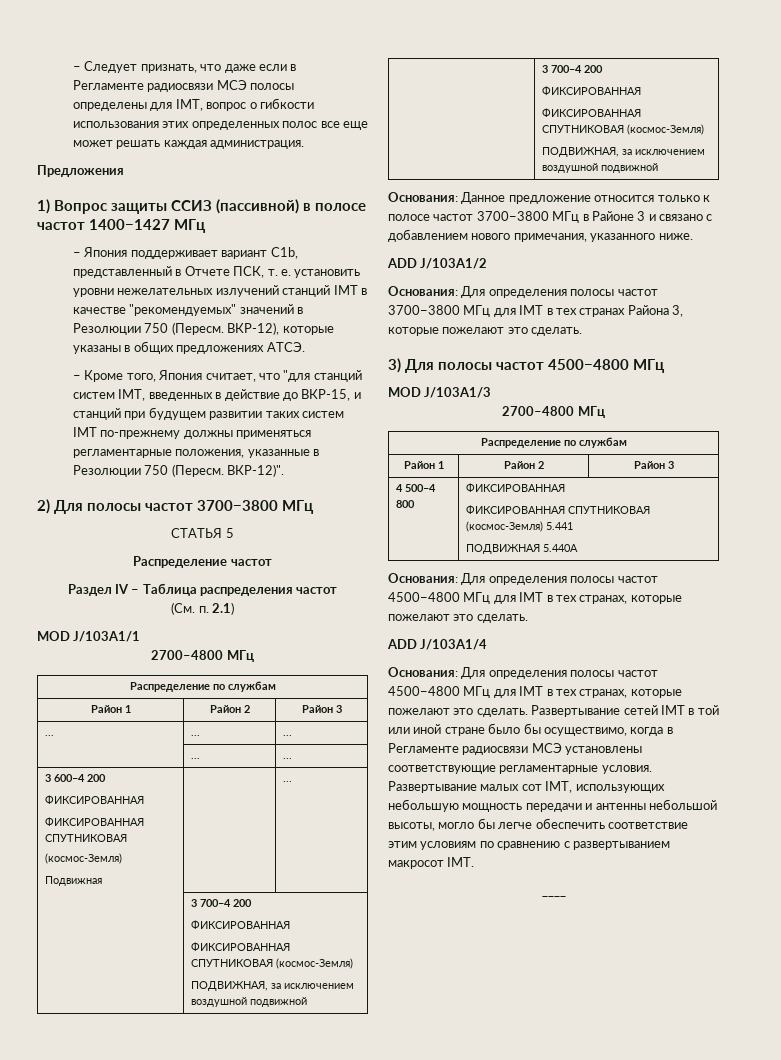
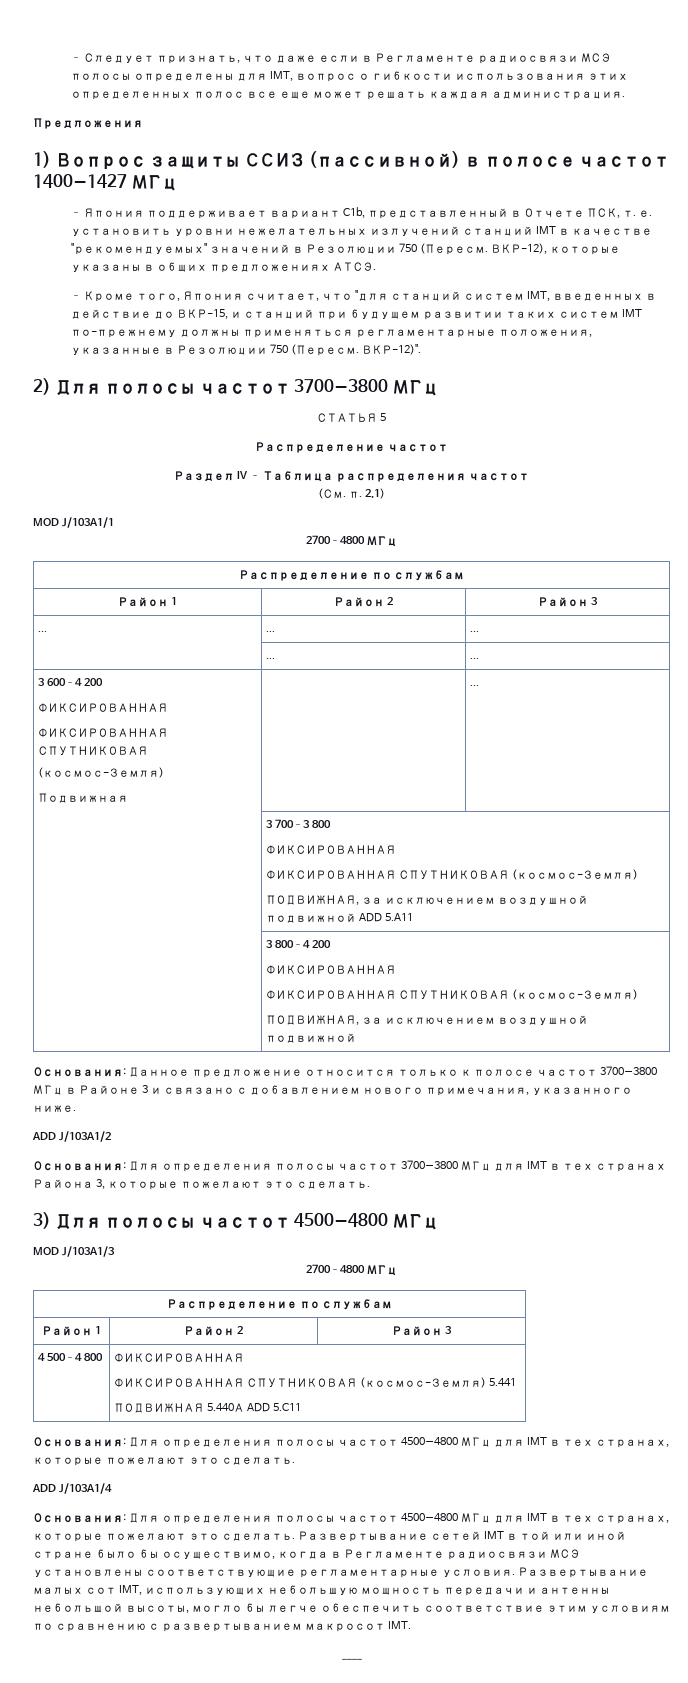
  3 600–4 200
  ФИКСИРОВАННАЯ
  ФИКСИРОВАННАЯ СПУТНИКОВАЯ
  (космос-Земля)
  Подвижная | | ...
- | 3 700–4 200
+ | 3 700–3 800
  ФИКСИРОВАННАЯ
  ФИКСИРОВАННАЯ СПУТНИКОВАЯ (космос-Земля)
- ПОДВИЖНАЯ, за исключением воздушной подвижной
- | 3 700–4 200
+ ПОДВИЖНАЯ, за исключением воздушной подвижной ADD 5.A11
+ | 3 800–4 200
  4 500–4 800 | ФИКСИРОВАННАЯ
  ФИКСИРОВАННАЯ СПУТНИКОВАЯ (космос-Земля) 5.441
- ПОДВИЖНАЯ 5.440А
+ ПОДВИЖНАЯ 5.440А ADD 5.C11

